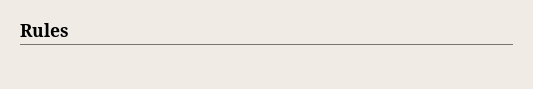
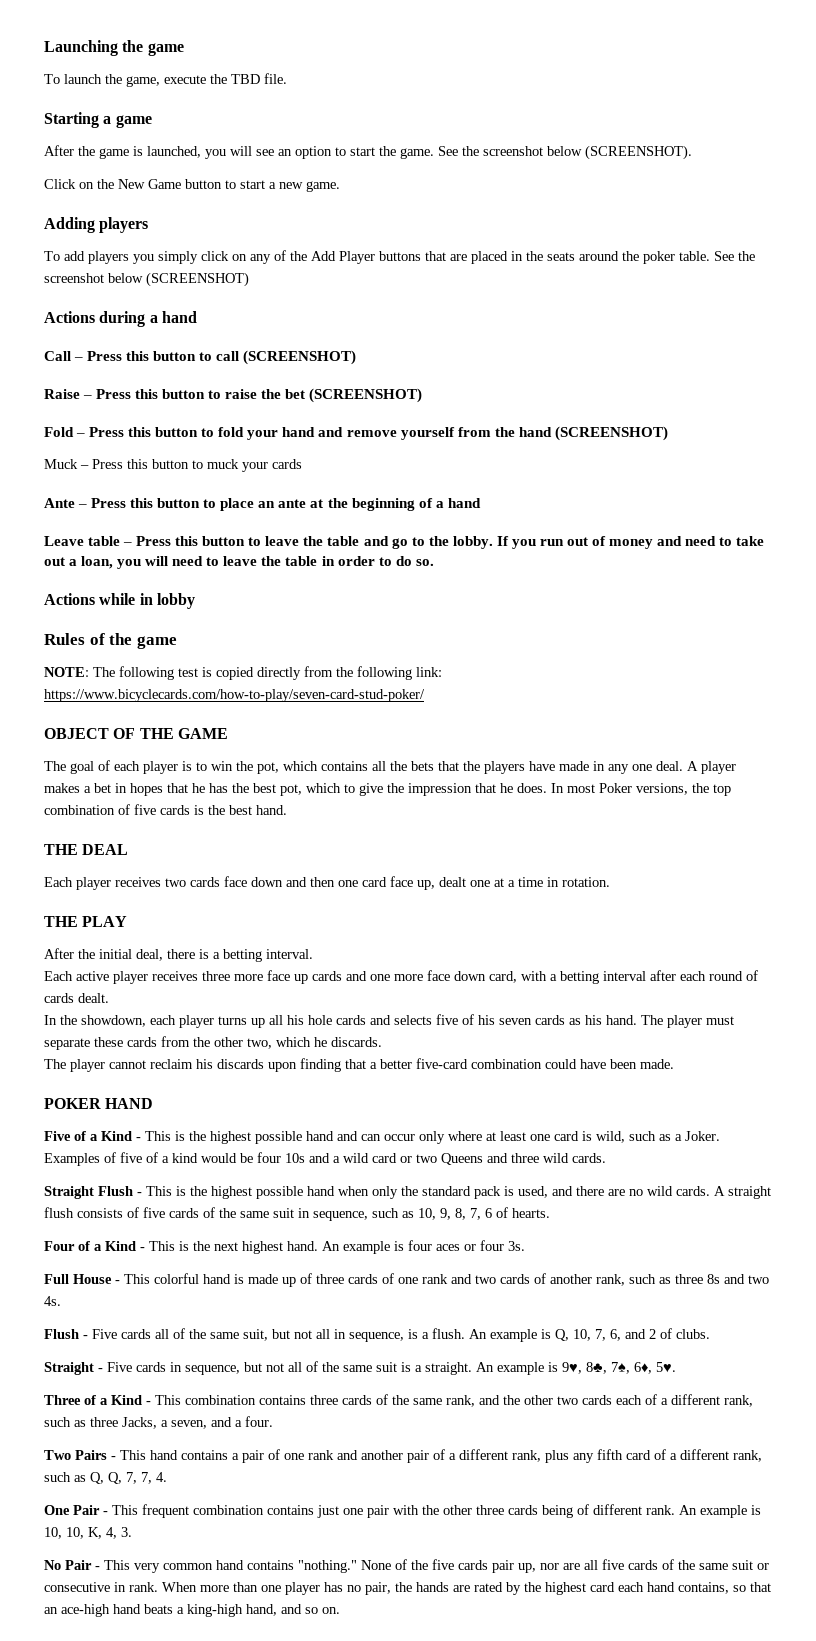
- Rules
+ Launching the game
+ To launch the game, execute the TBD file.
+ Starting a game
+ After the game is launched, you will see an option to start the game. See the screenshot below (SCREENSHOT).
+ Click on the New Game button to start a new game.
+ Adding players
+ To add players you simply click on any of the Add Player buttons that are placed in the seats around the poker table. See the screenshot below (SCREENSHOT)
+ Actions during a hand
+ Call – Press this button to call (SCREENSHOT)
+ Raise – Press this button to raise the bet (SCREENSHOT)
+ Fold – Press this button to fold your hand and remove yourself from the hand (SCREENSHOT)
+ Muck – Press this button to muck your cards
+ Ante – Press this button to place an ante at the beginning of a hand
+ Leave table – Press this button to leave the table and go to the lobby. If you run out of money and need to take out a loan, you will need to leave the table in order to do so.
+ Actions while in lobby
+ Rules of the game
+ NOTE: The following test is copied directly from the following link: https://www.bicyclecards.com/how-to-play/seven-card-stud-poker/
+ OBJECT OF THE GAME
+ The goal of each player is to win the pot, which contains all the bets that the players have made in any one deal. A player makes a bet in hopes that he has the best pot, which to give the impression that he does. In most Poker versions, the top combination of five cards is the best hand.
+ THE DEAL
+ Each player receives two cards face down and then one card face up, dealt one at a time in rotation.
+ THE PLAY
+ After the initial deal, there is a betting interval.
+ Each active player receives three more face up cards and one more face down card, with a betting interval after each round of cards dealt.
+ In the showdown, each player turns up all his hole cards and selects five of his seven cards as his hand. The player must separate these cards from the other two, which he discards.
+ The player cannot reclaim his discards upon finding that a better five-card combination could have been made.
+ POKER HAND
+ Five of a Kind - This is the highest possible hand and can occur only where at least one card is wild, such as a Joker. Examples of five of a kind would be four 10s and a wild card or two Queens and three wild cards.
+ Straight Flush - This is the highest possible hand when only the standard pack is used, and there are no wild cards. A straight flush consists of five cards of the same suit in sequence, such as 10, 9, 8, 7, 6 of hearts.
+ Four of a Kind - This is the next highest hand. An example is four aces or four 3s.
+ Full House - This colorful hand is made up of three cards of one rank and two cards of another rank, such as three 8s and two 4s.
+ Flush - Five cards all of the same suit, but not all in sequence, is a flush. An example is Q, 10, 7, 6, and 2 of clubs.
+ Straight - Five cards in sequence, but not all of the same suit is a straight. An example is 9♥, 8♣, 7♠, 6♦, 5♥.
+ Three of a Kind - This combination contains three cards of the same rank, and the other two cards each of a different rank, such as three Jacks, a seven, and a four.
+ Two Pairs - This hand contains a pair of one rank and another pair of a different rank, plus any fifth card of a different rank, such as Q, Q, 7, 7, 4.
+ One Pair - This frequent combination contains just one pair with the other three cards being of different rank. An example is 10, 10, K, 4, 3.
+ No Pair - This very common hand contains "nothing." None of the five cards pair up, nor are all five cards of the same suit or consecutive in rank. When more than one player has no pair, the hands are rated by the highest card each hand contains, so that an ace-high hand beats a king-high hand, and so on.

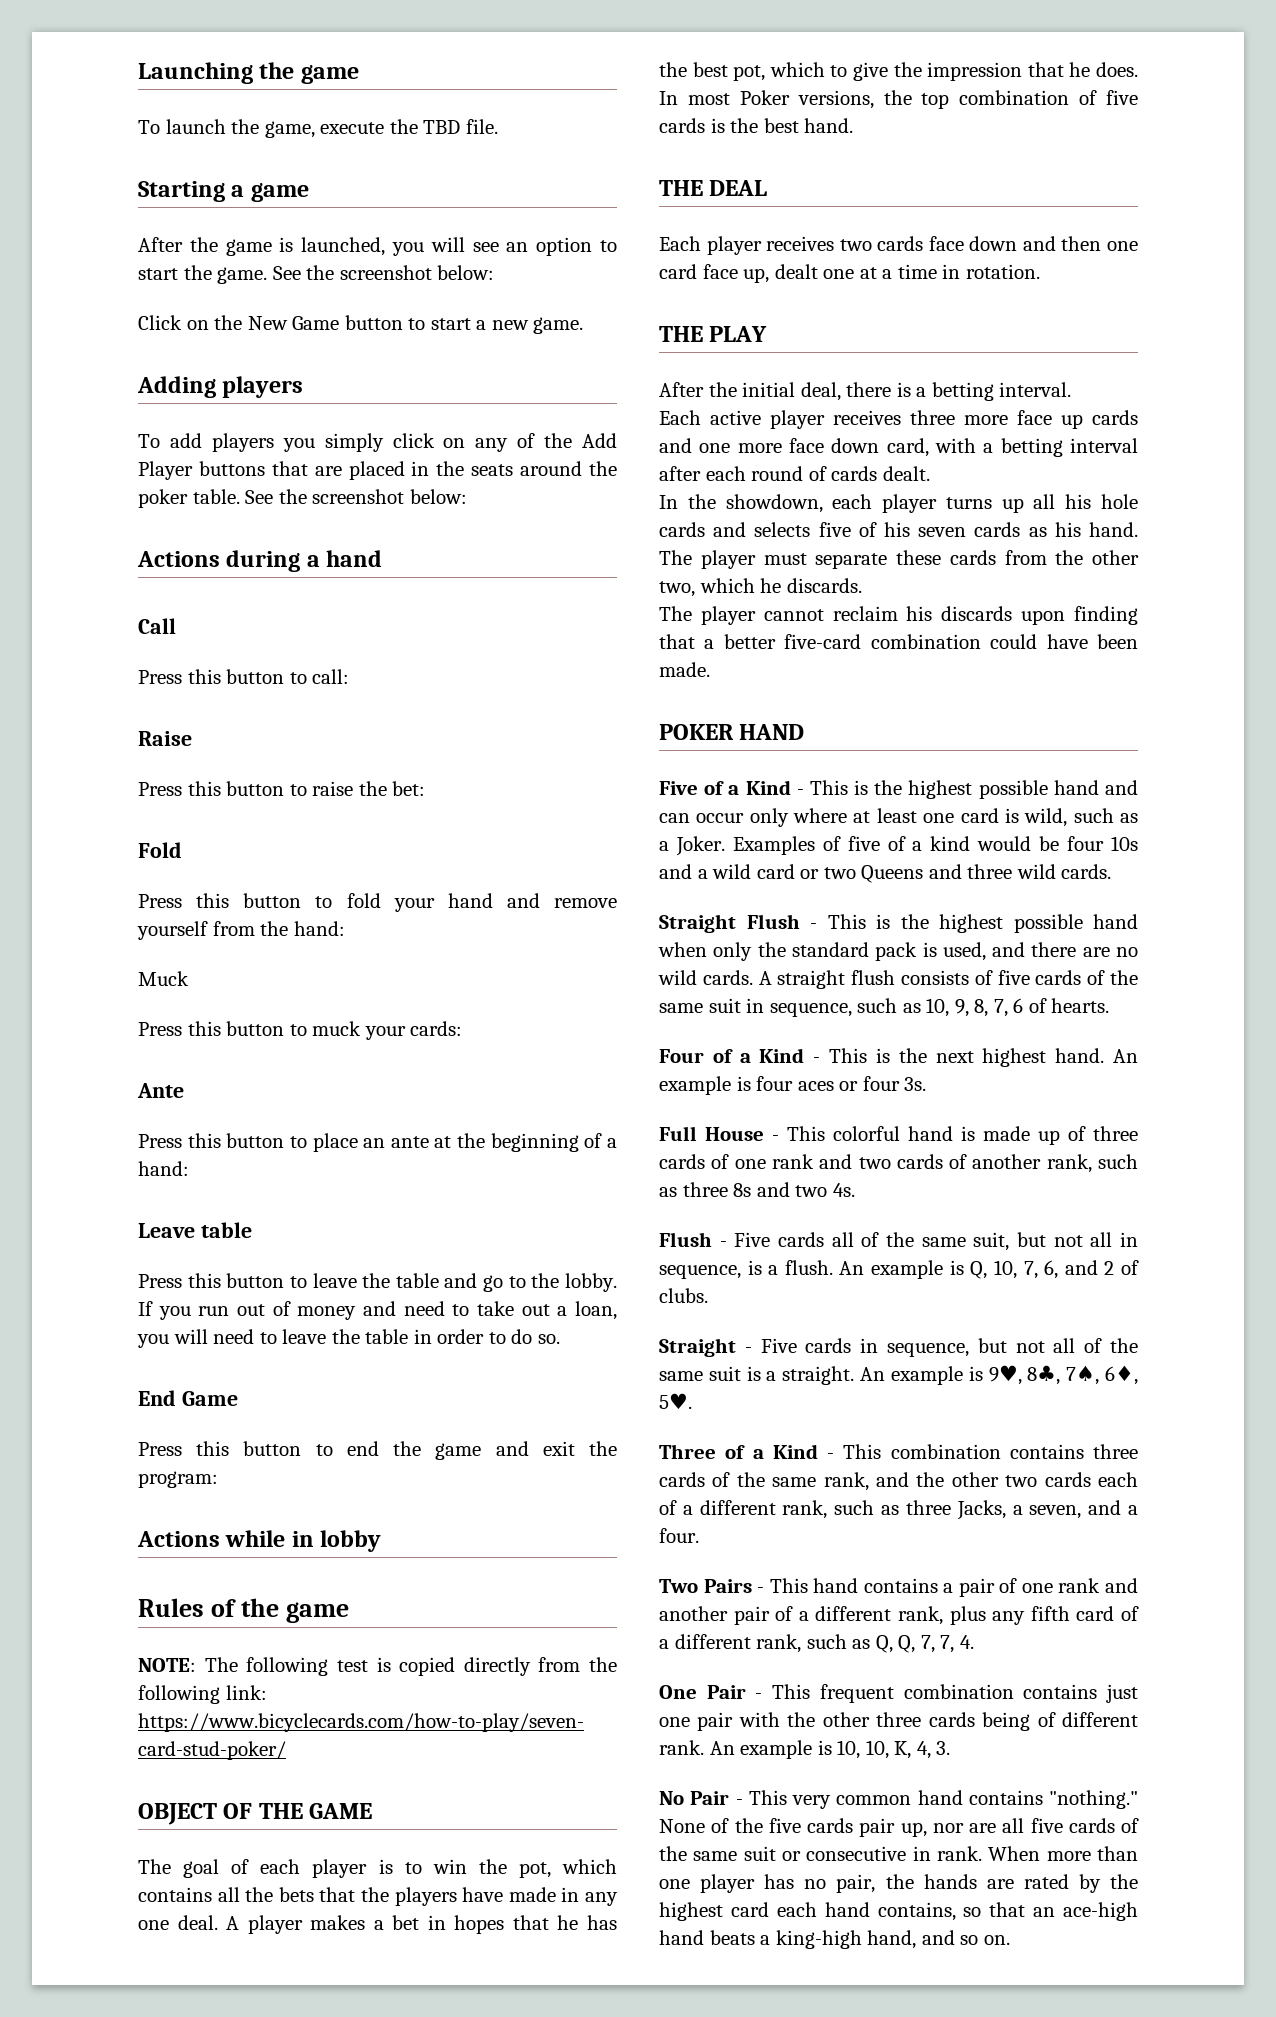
- After the game is launched, you will see an option to start the game. See the screenshot below (SCREENSHOT).
+ After the game is launched, you will see an option to start the game. See the screenshot below:
- To add players you simply click on any of the Add Player buttons that are placed in the seats around the poker table. See the screenshot below (SCREENSHOT)
+ To add players you simply click on any of the Add Player buttons that are placed in the seats around the poker table. See the screenshot below:
- Call – Press this button to call (SCREENSHOT)
+ Call
+ Press this button to call:
- Raise – Press this button to raise the bet (SCREENSHOT)
+ Raise
+ Press this button to raise the bet:
- Fold – Press this button to fold your hand and remove yourself from the hand (SCREENSHOT)
+ Fold
+ Press this button to fold your hand and remove yourself from the hand:
- Muck – Press this button to muck your cards
+ Muck
+ Press this button to muck your cards:
- Ante – Press this button to place an ante at the beginning of a hand
+ Ante
+ Press this button to place an ante at the beginning of a hand:
- Leave table – Press this button to leave the table and go to the lobby.
+ Leave table
+ Press this button to leave the table and go to the lobby.
+ End Game
+ Press this button to end the game and exit the program:

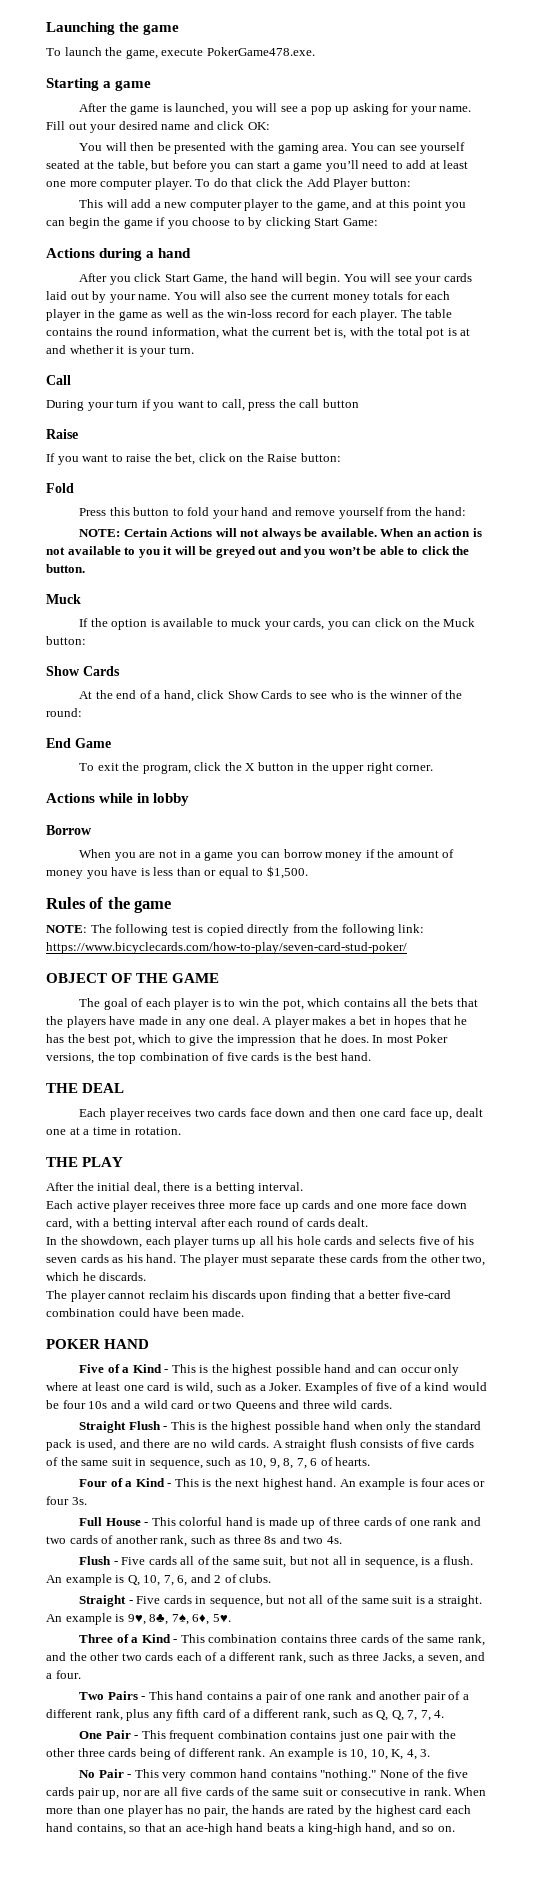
- To launch the game, execute the TBD file.
+ To launch the game, execute PokerGame478.exe.
- After the game is launched, you will see an option to start the game. See the screenshot below:
- Click on the New Game button to start a new game.
- Adding players
- To add players you simply click on any of the Add Player buttons that are placed in the seats around the poker table. See the screenshot below:
+ After the game is launched, you will see a pop up asking for your name. Fill out your desired name and click OK:
+ You will then be presented with the gaming area. You can see yourself seated at the table, but before you can start a game you’ll need to add at least one more computer player. To do that click the Add Player button:
+ This will add a new computer player to the game, and at this point you can begin the game if you choose to by clicking Start Game:
  Actions during a hand
+ After you click Start Game, the hand will begin. You will see your cards laid out by your name. You will also see the current money totals for each player in the game as well as the win-loss record for each player. The table contains the round information, what the current bet is, with the total pot is at and whether it is your turn.
  Call
- Press this button to call:
+ During your turn if you want to call, press the call button
- Press this button to raise the bet:
+ If you want to raise the bet, click on the Raise button:
+ NOTE: Certain Actions will not always be available. When an action is not available to you it will be greyed out and you won’t be able to click the button.
  Muck
- Press this button to muck your cards:
- Ante
- Press this button to place an ante at the beginning of a hand:
- Leave table
- Press this button to leave the table and go to the lobby. If you run out of money and need to take out a loan, you will need to leave the table in order to do so.
+ If the option is available to muck your cards, you can click on the Muck button:
+ Show Cards
+ At the end of a hand, click Show Cards to see who is the winner of the round:
  End Game
- Press this button to end the game and exit the program:
+ To exit the program, click the X button in the upper right corner.
  Actions while in lobby
+ Borrow
+ When you are not in a game you can borrow money if the amount of money you have is less than or equal to $1,500.

